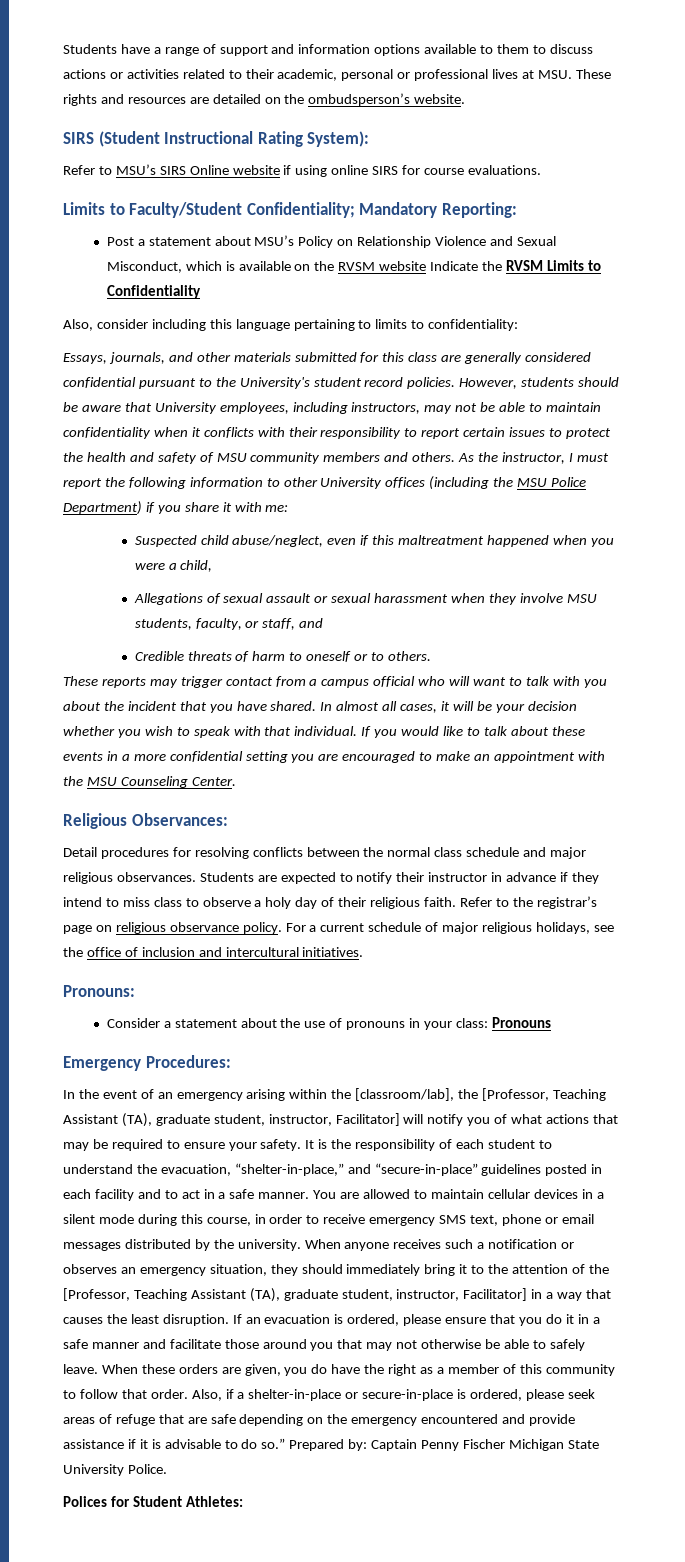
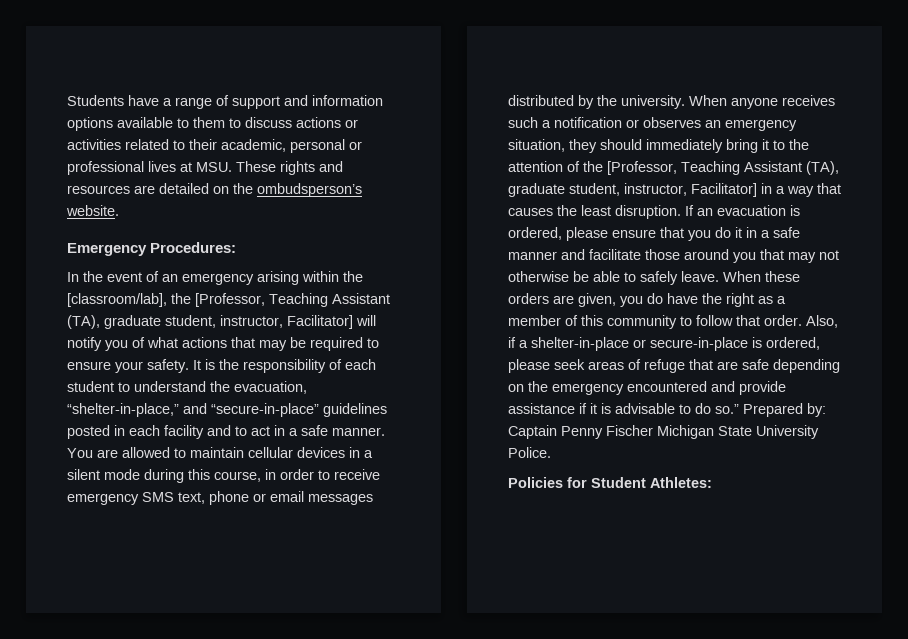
- SIRS (Student Instructional Rating System):
- Refer to MSU’s SIRS Online website if using online SIRS for course evaluations.
- Limits to Faculty/Student Confidentiality; Mandatory Reporting:
- Post a statement about MSU’s Policy on Relationship Violence and Sexual Misconduct, which is available on the RVSM website Indicate the RVSM Limits to Confidentiality
- Also, consider including this language pertaining to limits to confidentiality:
- Essays, journals, and other materials submitted for this class are generally considered confidential pursuant to the University's student record policies. However, students should be aware that University employees, including instructors, may not be able to maintain confidentiality when it conflicts with their responsibility to report certain issues to protect the health and safety of MSU community members and others. As the instructor, I must report the following information to other University offices (including the MSU Police Department) if you share it with me:
- Suspected child abuse/neglect, even if this maltreatment happened when you were a child,
- Allegations of sexual assault or sexual harassment when they involve MSU students, faculty, or staff, and
- Credible threats of harm to oneself or to others.
- These reports may trigger contact from a campus official who will want to talk with you about the incident that you have shared. In almost all cases, it will be your decision whether you wish to speak with that individual. If you would like to talk about these events in a more confidential setting you are encouraged to make an appointment with the MSU Counseling Center.
- Religious Observances:
- Detail procedures for resolving conflicts between the normal class schedule and major religious observances. Students are expected to notify their instructor in advance if they intend to miss class to observe a holy day of their religious faith. Refer to the registrar’s page on religious observance policy. For a current schedule of major religious holidays, see the office of inclusion and intercultural initiatives.
- Pronouns:
- Consider a statement about the use of pronouns in your class: Pronouns
- Polices for Student Athletes:
+ Policies for Student Athletes:

